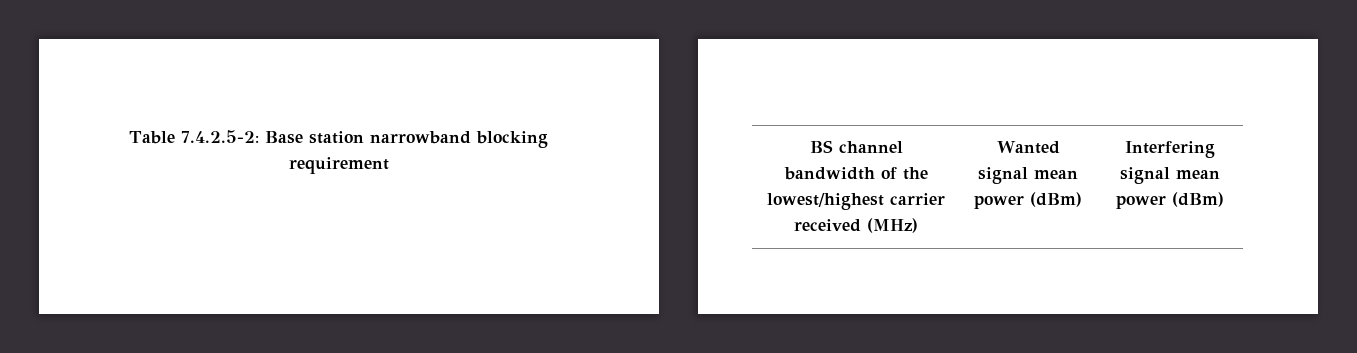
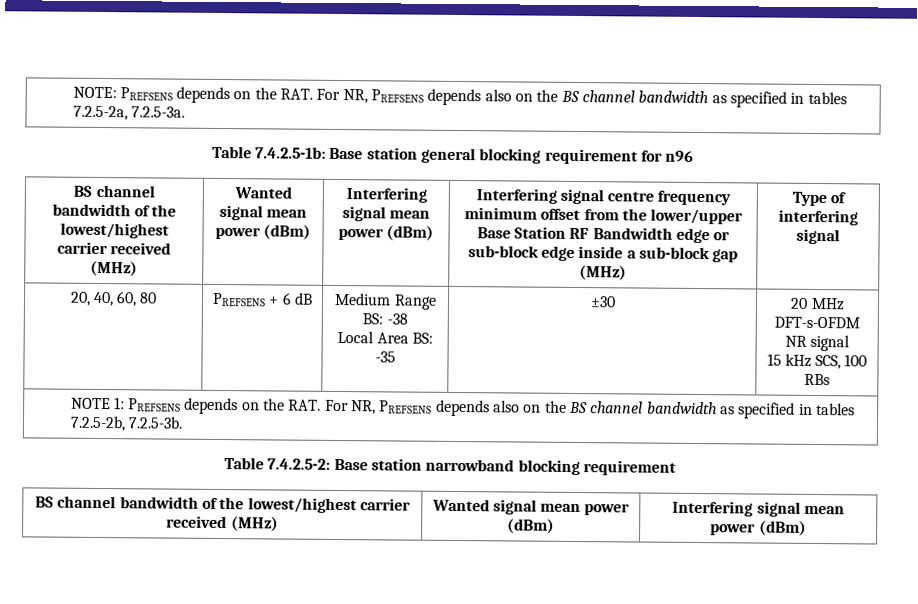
+ NOTE: PREFSENS depends on the RAT. For NR, PREFSENS depends also on the BS channel bandwidth as specified in tables 7.2.5-2a, 7.2.5-3a.
+ Table 7.4.2.5-1b: Base station general blocking requirement for n96
+ BS channel bandwidth of the lowest/highest carrier received (MHz) | Wanted signal mean power (dBm) | Interfering signal mean power (dBm) | Interfering signal centre frequency minimum offset from the lower/upper Base Station RF Bandwidth edge or sub-block edge inside a sub-block gap (MHz) | Type of interfering signal
+ 20, 40, 60, 80 | PREFSENS + 6 dB | Medium Range BS: -38
+ Local Area BS: -35 | ±30 | 20 MHz DFT-s-OFDM NR signal
+ 15 kHz SCS, 100 RBs
+ NOTE 1: PREFSENS depends on the RAT. For NR, PREFSENS depends also on the BS channel bandwidth as specified in tables 7.2.5-2b, 7.2.5-3b.

